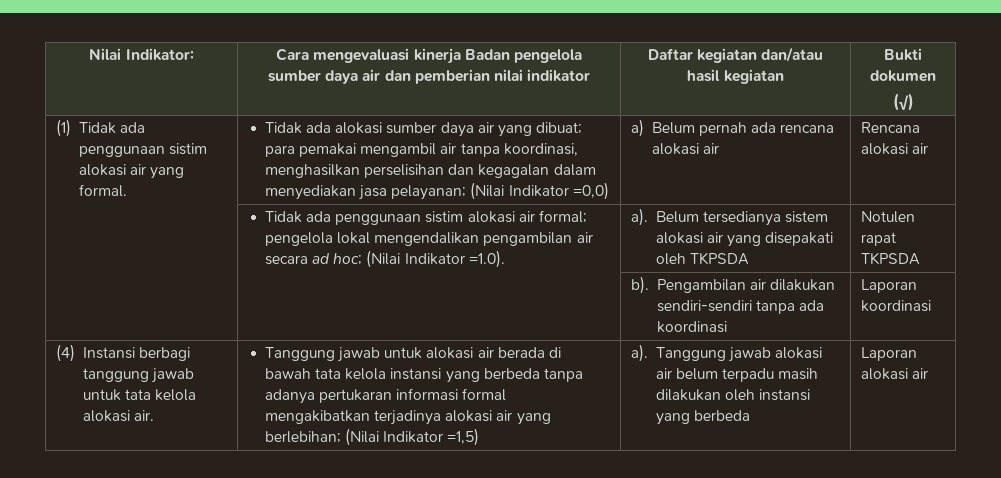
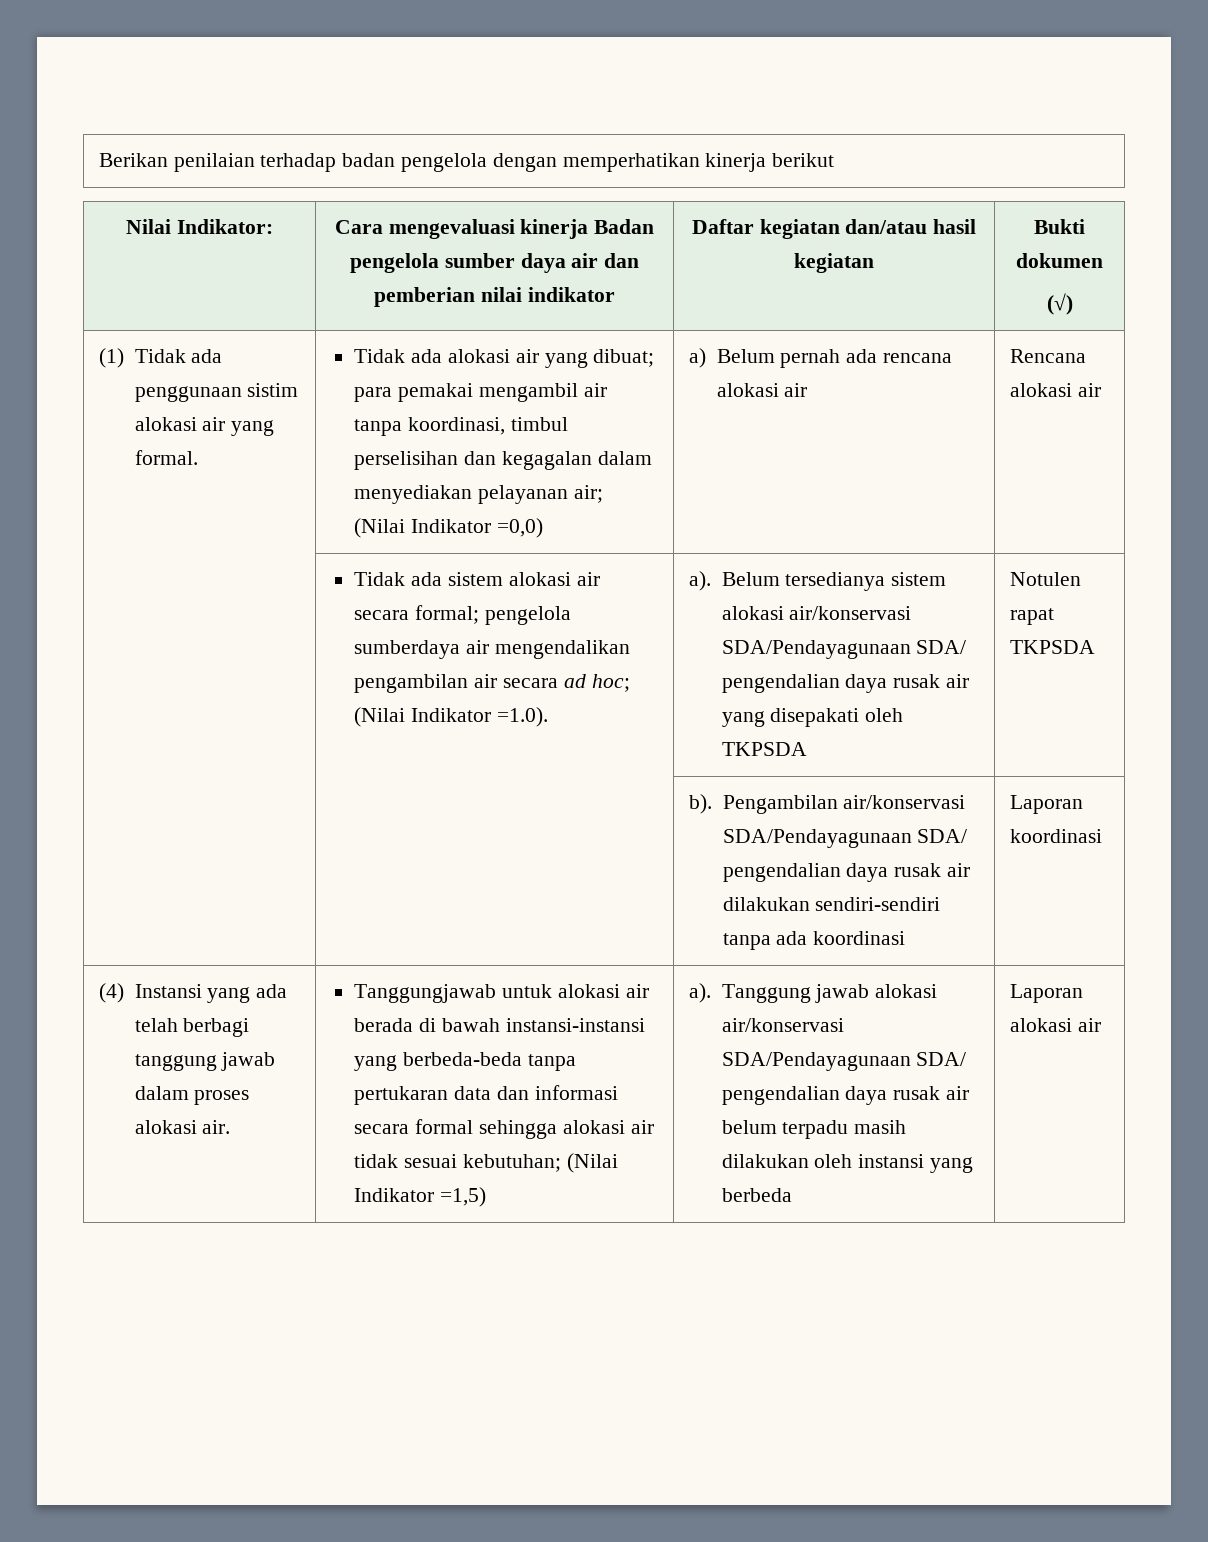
+ Berikan penilaian terhadap badan pengelola dengan memperhatikan kinerja berikut
- Tidak ada alokasi sumber daya air yang dibuat; para pemakai mengambil air tanpa koordinasi, menghasilkan perselisihan dan kegagalan dalam menyediakan jasa pelayanan; (Nilai Indikator =0,0)
+ Tidak ada alokasi air yang dibuat; para pemakai mengambil air tanpa koordinasi, timbul perselisihan dan kegagalan dalam menyediakan pelayanan air; (Nilai Indikator =0,0)
- | Tidak ada penggunaan sistim alokasi air formal; pengelola lokal mengendalikan pengambilan air secara ad hoc; (Nilai Indikator =1.0). | a). Belum tersedianya sistem alokasi air yang disepakati oleh TKPSDA | Notulen rapat TKPSDA
+ | Tidak ada sistem alokasi air secara formal; pengelola sumberdaya air mengendalikan pengambilan air secara ad hoc; (Nilai Indikator =1.0). | a). Belum tersedianya sistem alokasi air/konservasi SDA/Pendayagunaan SDA/ pengendalian daya rusak air yang disepakati oleh TKPSDA | Notulen rapat TKPSDA
- | | b). Pengambilan air dilakukan sendiri-sendiri tanpa ada koordinasi | Laporan koordinasi
+ | | b). Pengambilan air/konservasi SDA/Pendayagunaan SDA/ pengendalian daya rusak air dilakukan sendiri-sendiri tanpa ada koordinasi | Laporan koordinasi
- (4) Instansi berbagi tanggung jawab untuk tata kelola alokasi air.
+ (4) Instansi yang ada telah berbagi tanggung jawab dalam proses alokasi air.
- Tanggung jawab untuk alokasi air berada di bawah tata kelola instansi yang berbeda tanpa adanya pertukaran informasi formal mengakibatkan terjadinya alokasi air yang berlebihan; (Nilai Indikator =1,5)
+ Tanggungjawab untuk alokasi air berada di bawah instansi-instansi yang berbeda-beda tanpa pertukaran data dan informasi secara formal sehingga alokasi air tidak sesuai kebutuhan; (Nilai Indikator =1,5)
- Tanggung jawab alokasi air belum terpadu masih dilakukan oleh instansi yang berbeda
+ Tanggung jawab alokasi air/konservasi SDA/Pendayagunaan SDA/ pengendalian daya rusak air belum terpadu masih dilakukan oleh instansi yang berbeda

